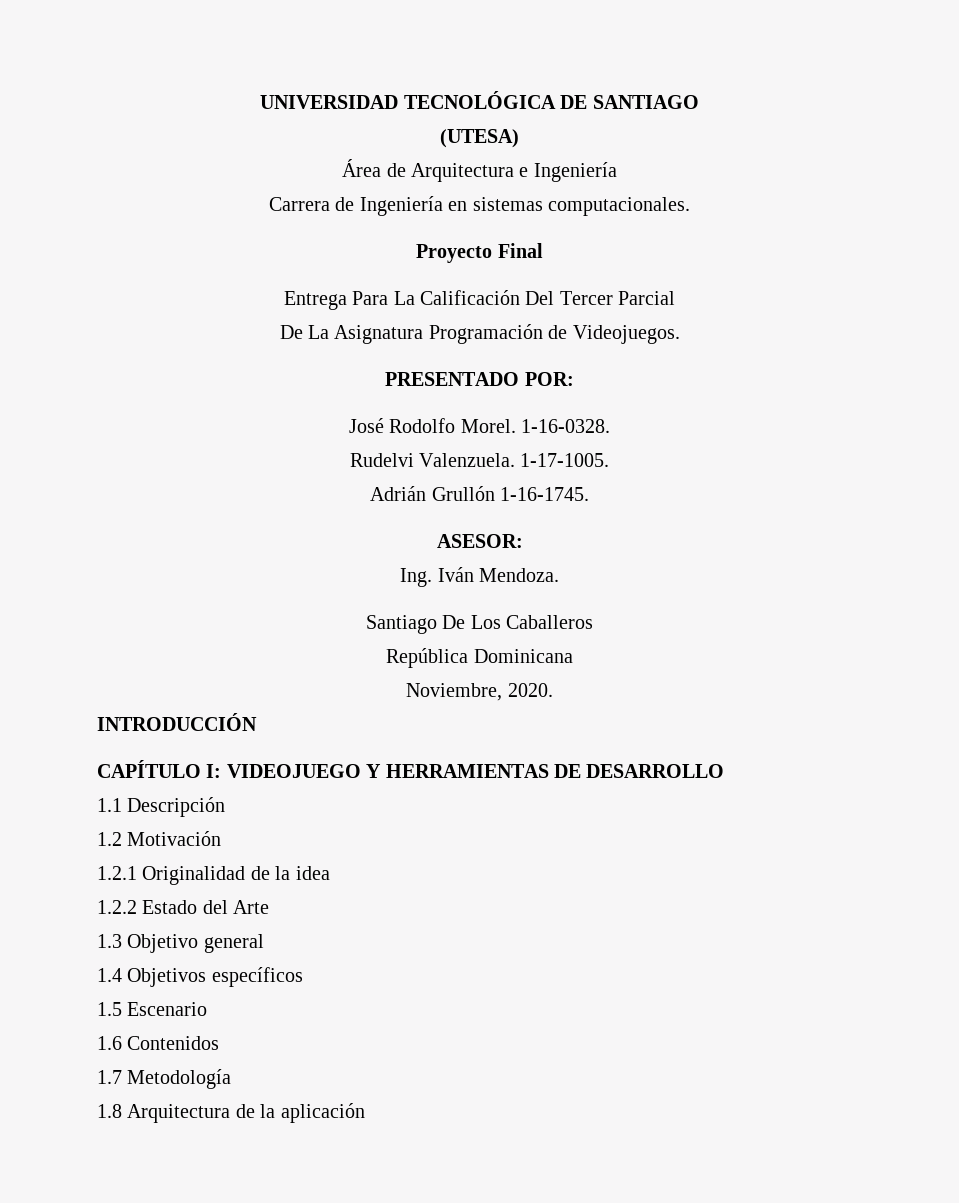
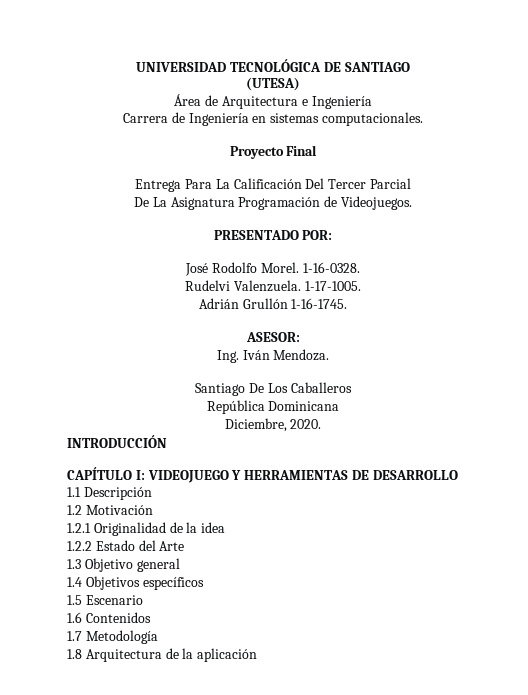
- Noviembre, 2020.
+ Diciembre, 2020.

